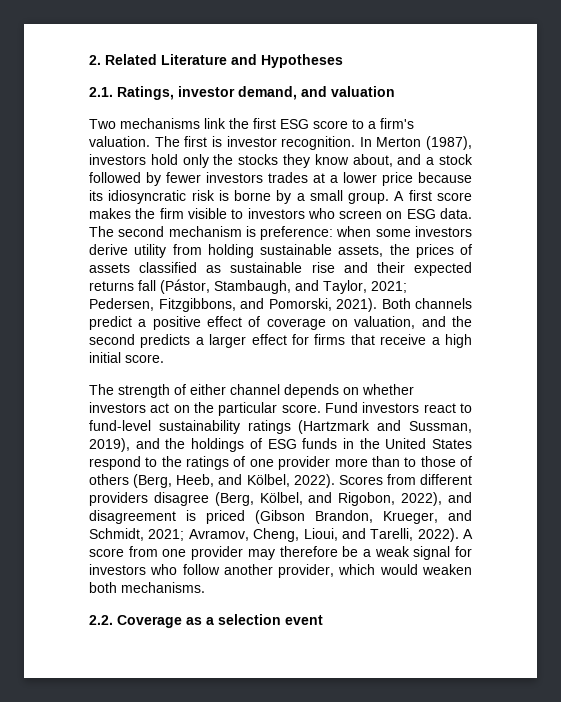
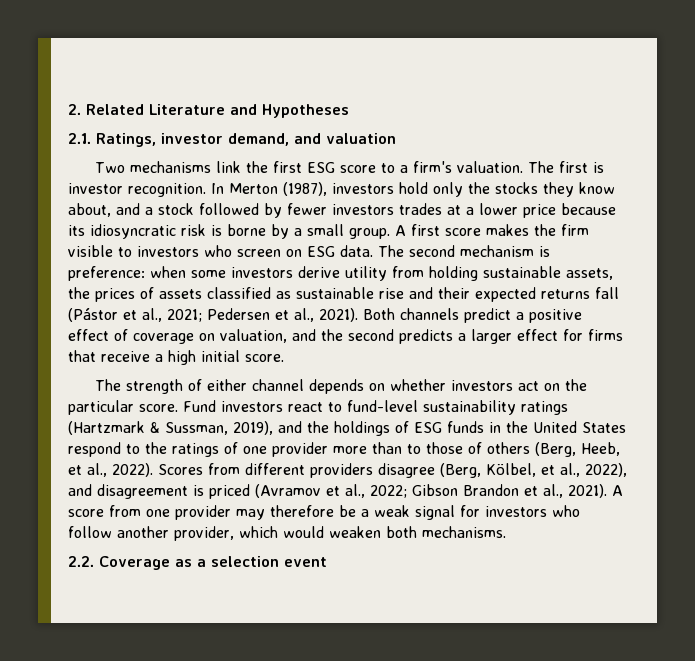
- The second mechanism is preference: when some investors derive utility from holding sustainable assets, the prices of assets classified as sustainable rise and their expected returns fall (Pástor, Stambaugh, and Taylor, 2021; Pedersen, Fitzgibbons, and Pomorski, 2021).
+ The second mechanism is preference: when some investors derive utility from holding sustainable assets, the prices of assets classified as sustainable rise and their expected returns fall (Pástor et al., 2021; Pedersen et al., 2021).
- Fund investors react to fund-level sustainability ratings (Hartzmark and Sussman, 2019), and the holdings of ESG funds in the United States respond to the ratings of one provider more than to those of others (Berg, Heeb, and Kölbel, 2022).
+ Fund investors react to fund-level sustainability ratings (Hartzmark & Sussman, 2019), and the holdings of ESG funds in the United States respond to the ratings of one provider more than to those of others (Berg, Heeb, et al., 2022).
- Scores from different providers disagree (Berg, Kölbel, and Rigobon, 2022), and disagreement is priced (Gibson Brandon, Krueger, and Schmidt, 2021; Avramov, Cheng, Lioui, and Tarelli, 2022).
+ Scores from different providers disagree (Berg, Kölbel, et al., 2022), and disagreement is priced (Avramov et al., 2022; Gibson Brandon et al., 2021).

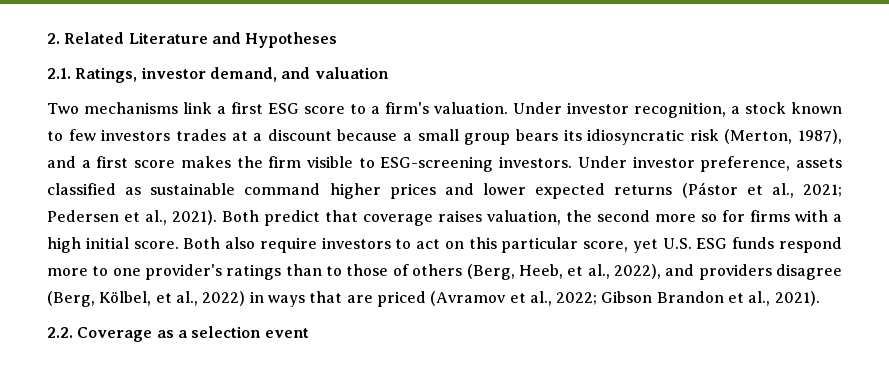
- Two mechanisms link the first ESG score to a firm's valuation.
+ Two mechanisms link a first ESG score to a firm's valuation.
- The first is investor recognition. In Merton (1987), investors hold only the stocks they know about, and a stock followed by fewer investors trades at a lower price because its idiosyncratic risk is borne by a small group. A first score makes the firm visible to investors who screen on ESG data. The second mechanism is preference: when some investors derive utility from holding sustainable assets, the prices of assets classified as sustainable rise and their expected returns fall (Pástor et al., 2021; Pedersen et al., 2021).
+ Under investor recognition, a stock known to few investors trades at a discount because a small group bears its idiosyncratic risk (Merton, 1987), and a first score makes the firm visible to ESG-screening investors. Under investor preference, assets classified as sustainable command higher prices and lower expected returns (Pástor et al., 2021; Pedersen et al., 2021).
- Both channels predict a positive effect of coverage on valuation, and the second predicts a larger effect for firms that receive a high initial score.
- The strength of either channel depends on whether investors act on the particular score. Fund investors react to fund-level sustainability ratings (Hartzmark & Sussman, 2019), and the holdings of ESG funds in the United States respond to the ratings of one provider more than to those of others (Berg, Heeb, et al., 2022). Scores from different providers disagree (Berg, Kölbel, et al., 2022), and disagreement is priced (Avramov et al., 2022; Gibson Brandon et al., 2021). A score from one provider may therefore be a weak signal for investors who follow another provider, which would weaken both mechanisms.
+ Both predict that coverage raises valuation, the second more so for firms with a high initial score. Both also require investors to act on this particular score, yet U.S. ESG funds respond more to one provider's ratings than to those of others (Berg, Heeb, et al., 2022), and providers disagree (Berg, Kölbel, et al., 2022) in ways that are priced (Avramov et al., 2022; Gibson Brandon et al., 2021).

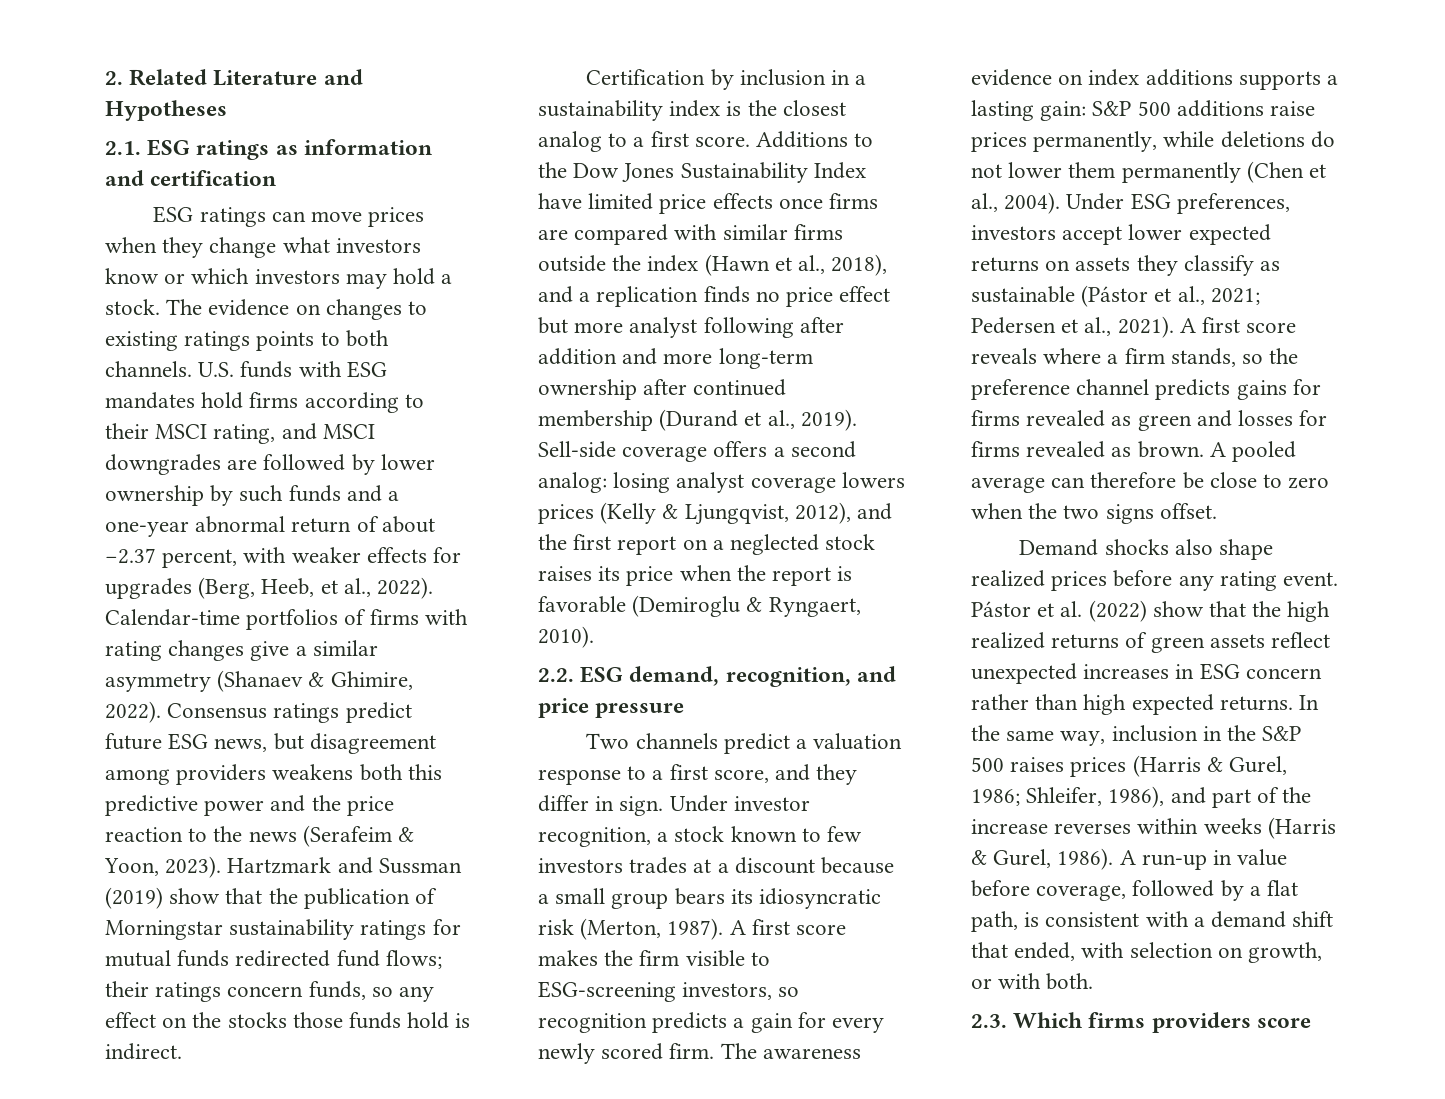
- 2.1. Ratings, investor demand, and valuation
- Two mechanisms link a first ESG score to a firm's valuation.
+ 2.1. ESG ratings as information and certification
+ ESG ratings can move prices when they change what investors know or which investors may hold a stock. The evidence on changes to existing ratings points to both channels. U.S. funds with ESG mandates hold firms according to their MSCI rating, and MSCI downgrades are followed by lower ownership by such funds and a one-year abnormal return of about −2.37 percent, with weaker effects for upgrades (Berg, Heeb, et al., 2022). Calendar-time portfolios of firms with rating changes give a similar asymmetry (Shanaev & Ghimire, 2022). Consensus ratings predict future ESG news, but disagreement among providers weakens both this predictive power and the price reaction to the news (Serafeim & Yoon, 2023). Hartzmark and Sussman (2019) show that the publication of Morningstar sustainability ratings for mutual funds redirected fund flows; their ratings concern funds, so any effect on the stocks those funds hold is indirect.
+ Certification by inclusion in a sustainability index is the closest analog to a first score. Additions to the Dow Jones Sustainability Index have limited price effects once firms are compared with similar firms outside the index (Hawn et al., 2018), and a replication finds no price effect but more analyst following after addition and more long-term ownership after continued membership (Durand et al., 2019). Sell-side coverage offers a second analog: losing analyst coverage lowers prices (Kelly & Ljungqvist, 2012), and the first report on a neglected stock raises its price when the report is favorable (Demiroglu & Ryngaert, 2010).
+ 2.2. ESG demand, recognition, and price pressure
+ Two channels predict a valuation response to a first score, and they differ in sign.
- Under investor recognition, a stock known to few investors trades at a discount because a small group bears its idiosyncratic risk (Merton, 1987), and a first score makes the firm visible to ESG-screening investors. Under investor preference, assets classified as sustainable command higher prices and lower expected returns (Pástor et al., 2021; Pedersen et al., 2021).
+ Under investor recognition, a stock known to few investors trades at a discount because a small group bears its idiosyncratic risk (Merton, 1987). A first score makes the firm visible to ESG-screening investors, so recognition predicts a gain for every newly scored firm. The awareness evidence on index additions supports a lasting gain: S&P 500 additions raise prices permanently, while deletions do not lower them permanently (Chen et al., 2004). Under ESG preferences, investors accept lower expected returns on assets they classify as sustainable (Pástor et al., 2021; Pedersen et al., 2021).
- Both predict that coverage raises valuation, the second more so for firms with a high initial score. Both also require investors to act on this particular score, yet U.S. ESG funds respond more to one provider's ratings than to those of others (Berg, Heeb, et al., 2022), and providers disagree (Berg, Kölbel, et al., 2022) in ways that are priced (Avramov et al., 2022; Gibson Brandon et al., 2021).
- 2.2. Coverage as a selection event
+ A first score reveals where a firm stands, so the preference channel predicts gains for firms revealed as green and losses for firms revealed as brown. A pooled average can therefore be close to zero when the two signs offset.
+ Demand shocks also shape realized prices before any rating event. Pástor et al. (2022) show that the high realized returns of green assets reflect unexpected increases in ESG concern rather than high expected returns. In the same way, inclusion in the S&P 500 raises prices (Harris & Gurel, 1986; Shleifer, 1986), and part of the increase reverses within weeks (Harris & Gurel, 1986). A run-up in value before coverage, followed by a flat path, is consistent with a demand shift that ended, with selection on growth, or with both.
+ 2.3. Which firms providers score

